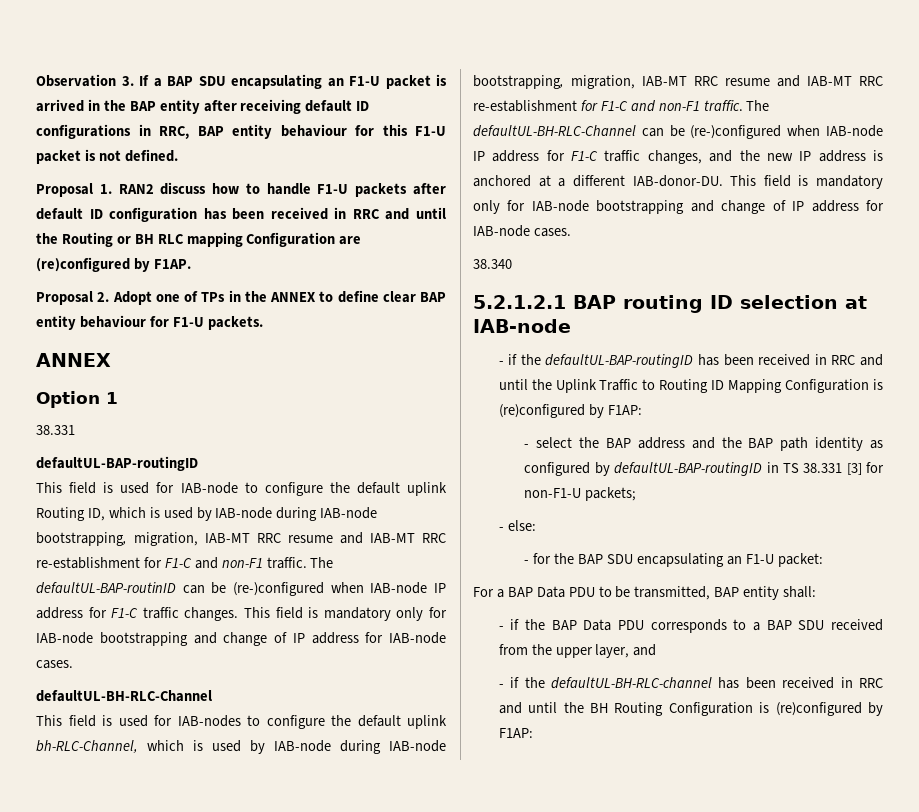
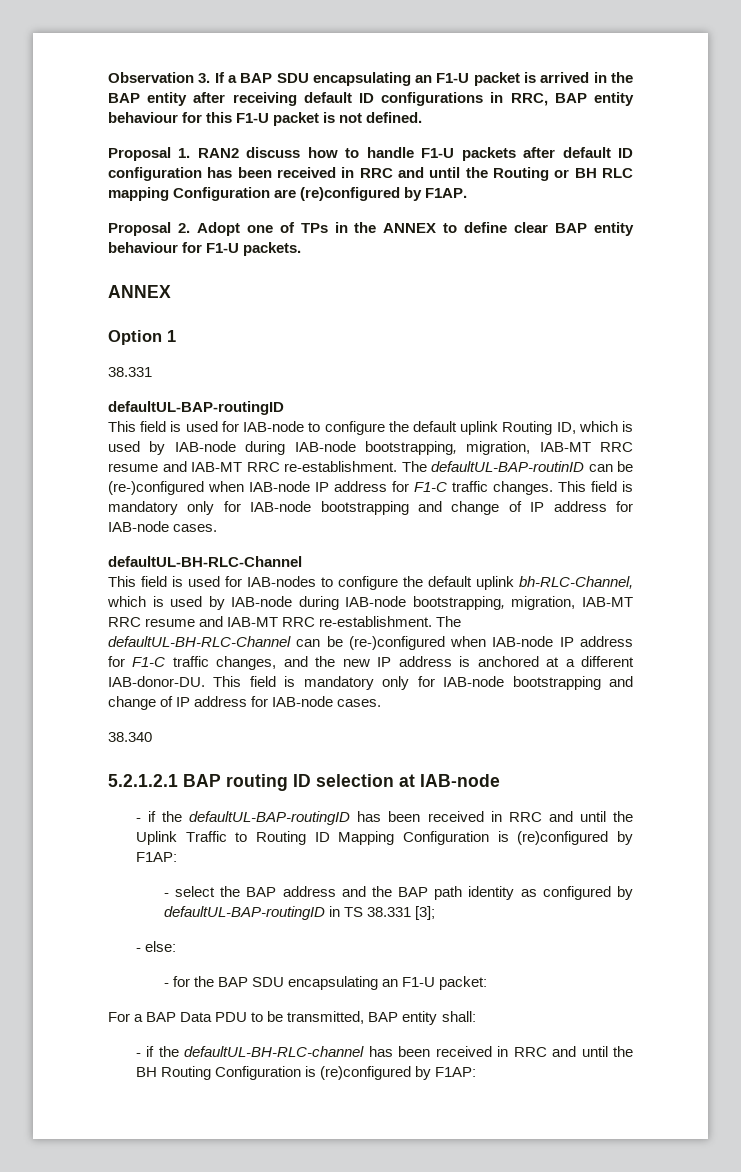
- This field is used for IAB-node to configure the default uplink Routing ID, which is used by IAB-node during IAB-node bootstrapping, migration, IAB-MT RRC resume and IAB-MT RRC re-establishment for F1-C and non-F1 traffic.
+ This field is used for IAB-node to configure the default uplink Routing ID, which is used by IAB-node during IAB-node bootstrapping, migration, IAB-MT RRC resume and IAB-MT RRC re-establishment.
- This field is used for IAB-nodes to configure the default uplink bh-RLC-Channel, which is used by IAB-node during IAB-node bootstrapping, migration, IAB-MT RRC resume and IAB-MT RRC re-establishment for F1-C and non-F1 traffic.
+ This field is used for IAB-nodes to configure the default uplink bh-RLC-Channel, which is used by IAB-node during IAB-node bootstrapping, migration, IAB-MT RRC resume and IAB-MT RRC re-establishment.
- - select the BAP address and the BAP path identity as configured by defaultUL-BAP-routingID in TS 38.331 [3] for non-F1-U packets;
+ - select the BAP address and the BAP path identity as configured by defaultUL-BAP-routingID in TS 38.331 [3];
- - if the BAP Data PDU corresponds to a BAP SDU received from the upper layer, and

